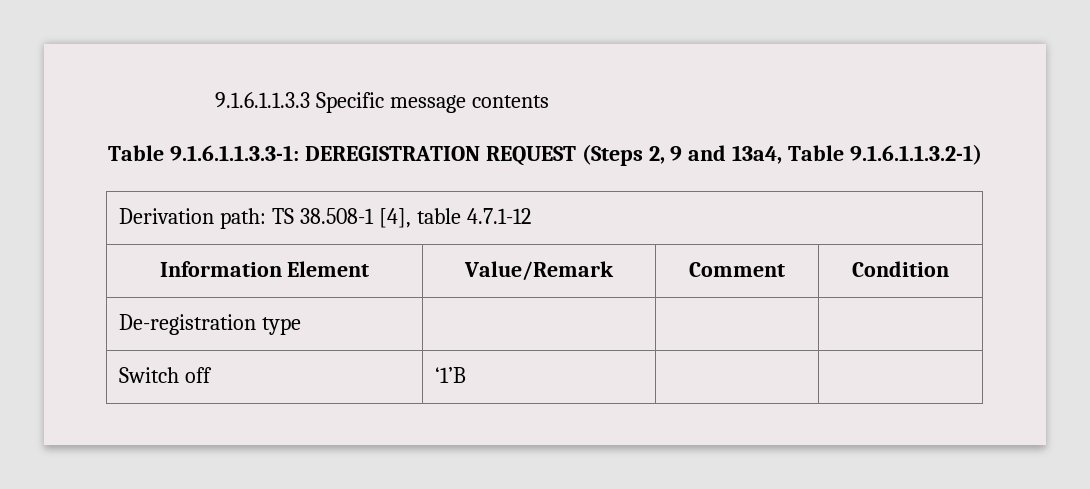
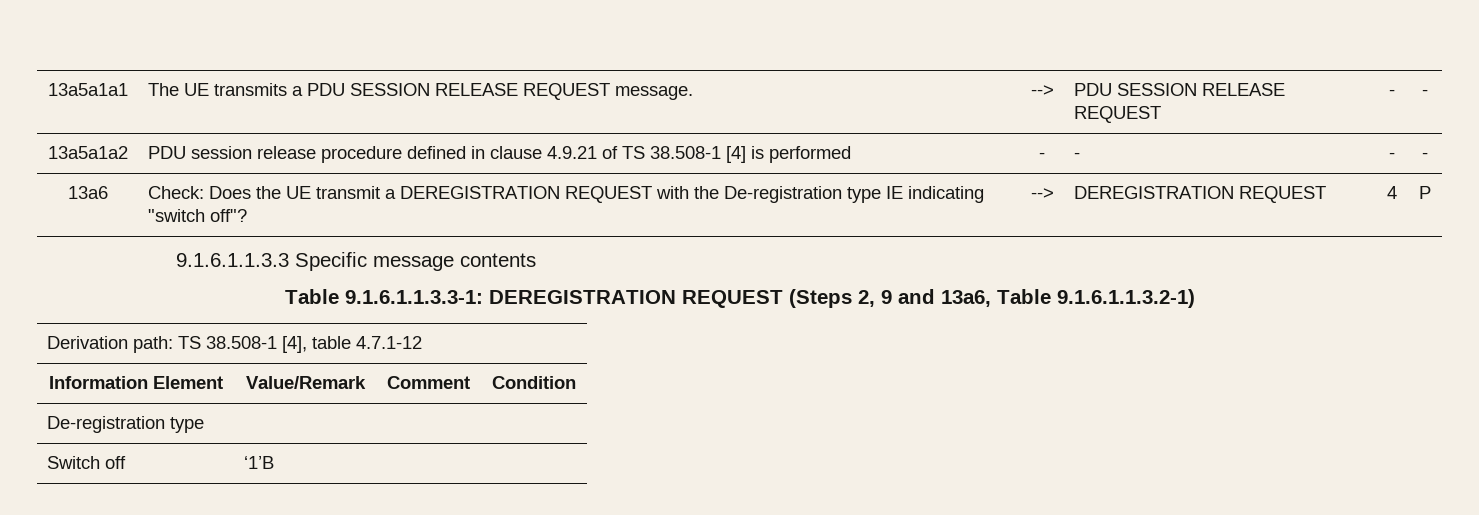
+ 13a5a1a1 | The UE transmits a PDU SESSION RELEASE REQUEST message. | --> | PDU SESSION RELEASE REQUEST | - | -
+ 13a5a1a2 | PDU session release procedure defined in clause 4.9.21 of TS 38.508-1 [4] is performed | - | - | - | -
+ 13a6 | Check: Does the UE transmit a DEREGISTRATION REQUEST with the De-registration type IE indicating "switch off"? | --> | DEREGISTRATION REQUEST | 4 | P
- Table 9.1.6.1.1.3.3-1: DEREGISTRATION REQUEST (Steps 2, 9 and 13a4, Table 9.1.6.1.1.3.2-1)
+ Table 9.1.6.1.1.3.3-1: DEREGISTRATION REQUEST (Steps 2, 9 and 13a6, Table 9.1.6.1.1.3.2-1)

